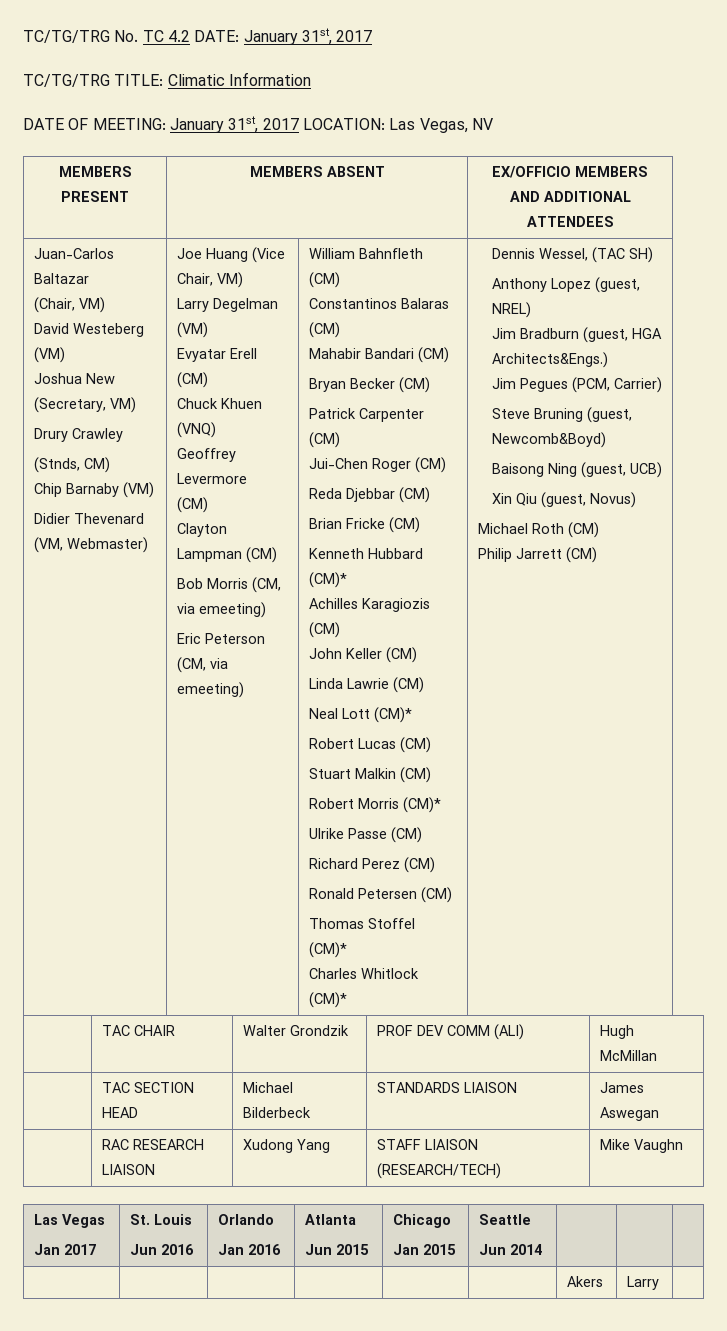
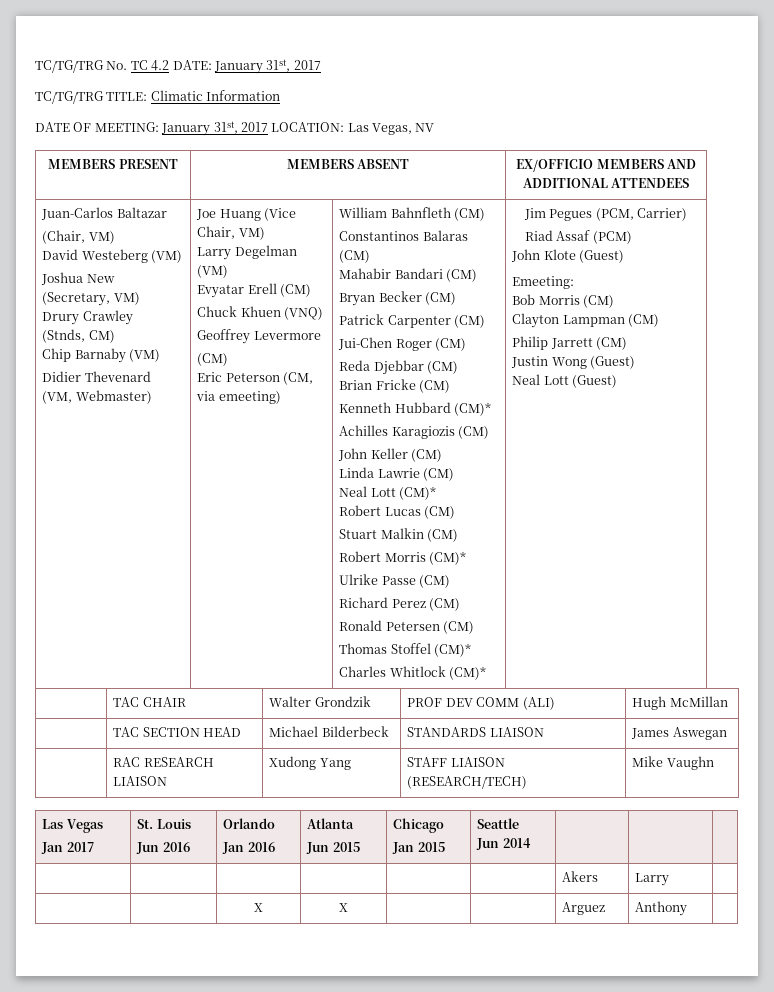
- Clayton Lampman (CM)
- Bob Morris (CM, via emeeting)
- Dennis Wessel, (TAC SH)
- Anthony Lopez (guest, NREL)
- Jim Bradburn (guest, HGA Architects&Engs.)
  Jim Pegues (PCM, Carrier)
- Steve Bruning (guest, Newcomb&Boyd)
- Baisong Ning (guest, UCB)
- Xin Qiu (guest, Novus)
- Michael Roth (CM)
+ Riad Assaf (PCM)
+ John Klote (Guest)
+ Emeeting:
+ Bob Morris (CM)
+ Clayton Lampman (CM)
  Philip Jarrett (CM)
+ Justin Wong (Guest)
+ Neal Lott (Guest)
+ | | X | X | | | Arguez | Anthony |

